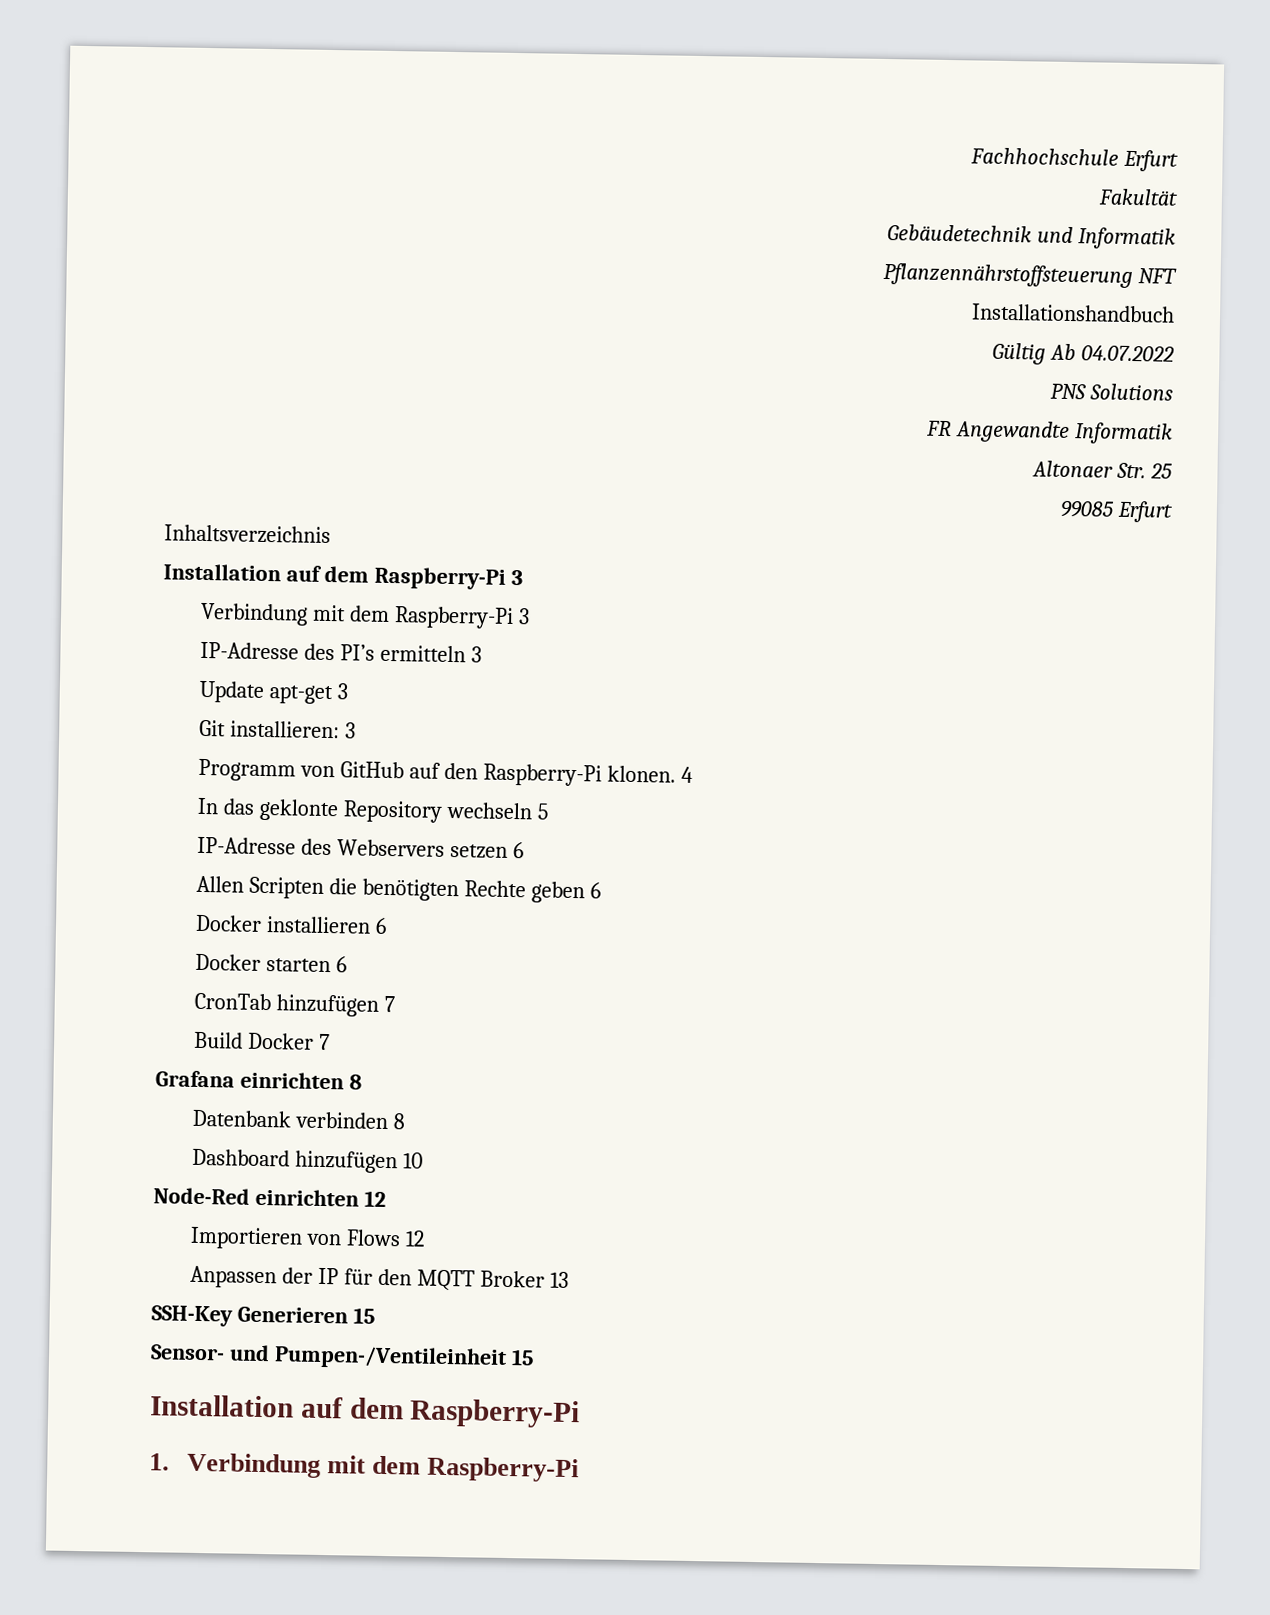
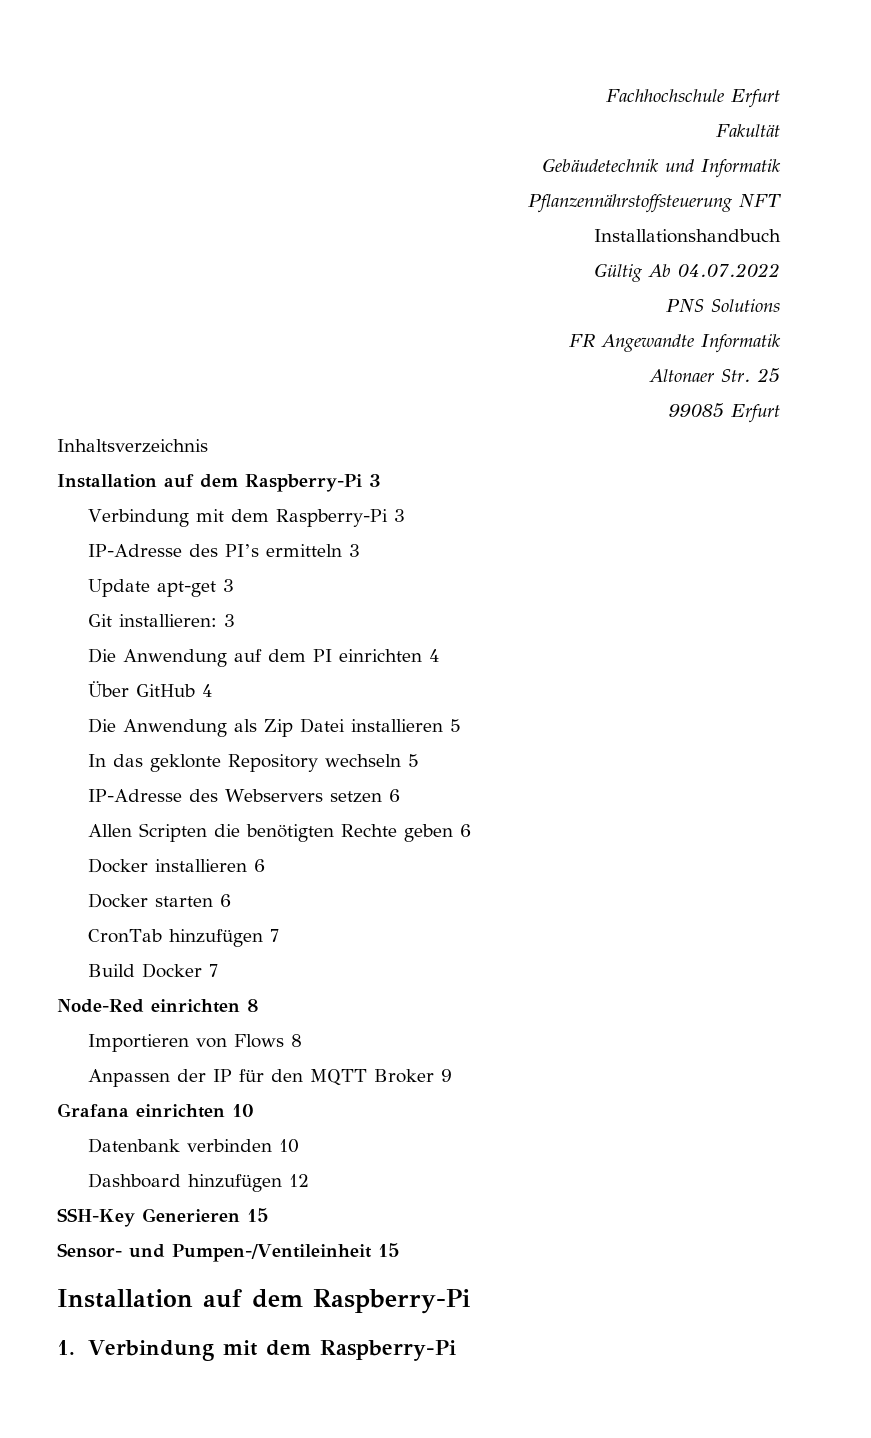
- Programm von GitHub auf den Raspberry-Pi klonen. 4
+ Die Anwendung auf dem PI einrichten 4
+ Über GitHub 4
+ Die Anwendung als Zip Datei installieren 5
- Grafana einrichten 8
+ Node-Red einrichten 8
- Datenbank verbinden 8
- Dashboard hinzufügen 10
- Node-Red einrichten 12
- Importieren von Flows 12
+ Importieren von Flows 8
- Anpassen der IP für den MQTT Broker 13
+ Anpassen der IP für den MQTT Broker 9
+ Grafana einrichten 10
+ Datenbank verbinden 10
+ Dashboard hinzufügen 12

